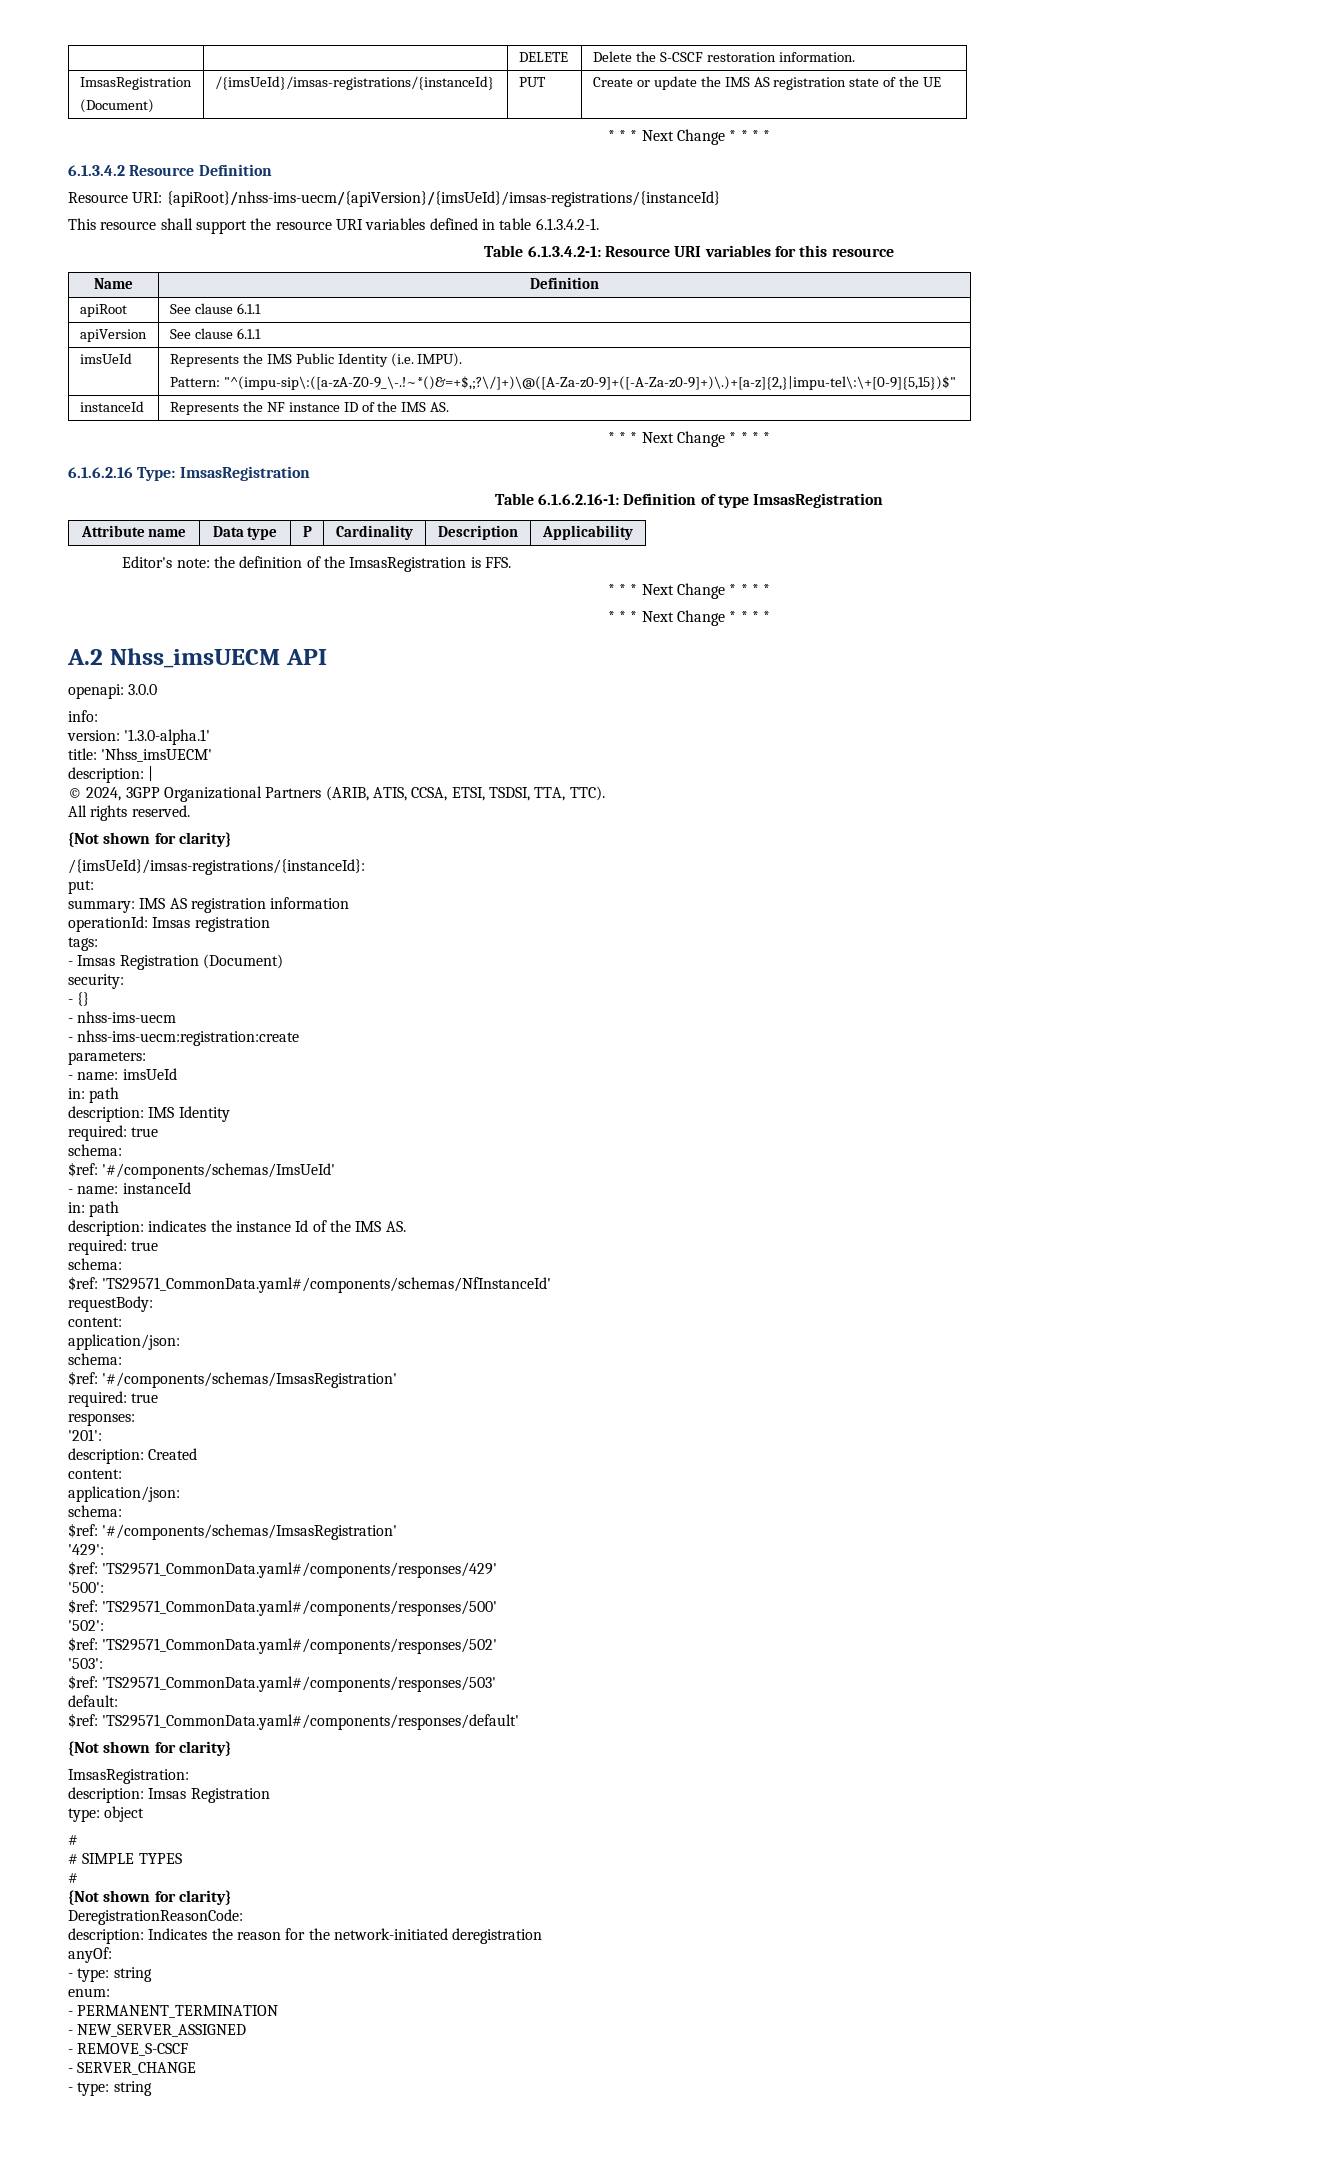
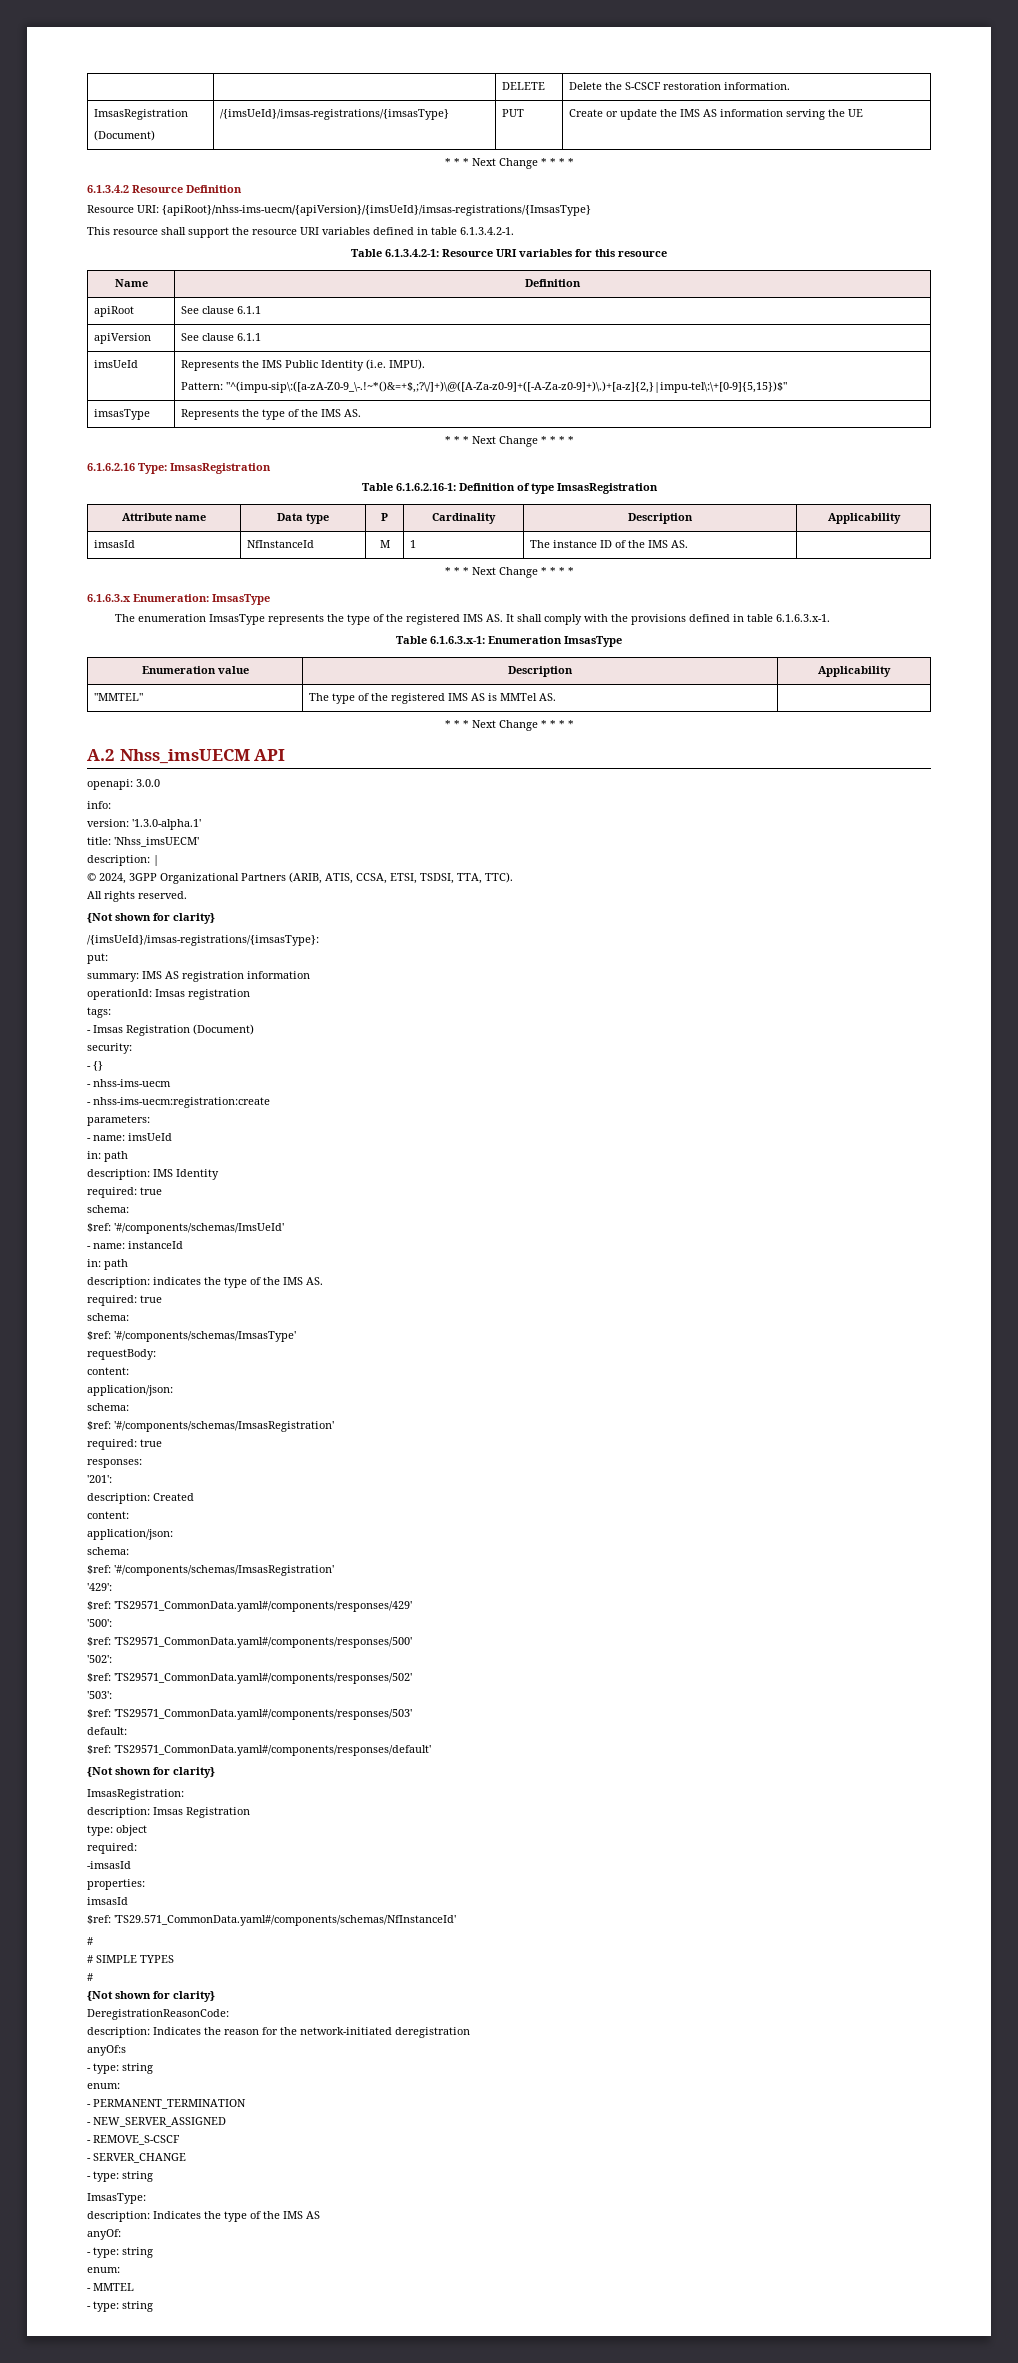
  | | DELETE | Delete the S-CSCF restoration information.
  ImsasRegistration
- (Document) | /{imsUeId}/imsas-registrations/{instanceId} | PUT | Create or update the IMS AS registration state of the UE
+ (Document) | /{imsUeId}/imsas-registrations/{imsasType} | PUT | Create or update the IMS AS information serving the UE
- Resource URI: {apiRoot}/nhss-ims-uecm/{apiVersion}/{imsUeId}/imsas-registrations/{instanceId}
+ Resource URI: {apiRoot}/nhss-ims-uecm/{apiVersion}/{imsUeId}/imsas-registrations/{ImsasType}
- instanceId | Represents the NF instance ID of the IMS AS.
+ imsasType | Represents the type of the IMS AS.
- Editor's note: the definition of the ImsasRegistration is FFS.
+ imsasId | NfInstanceId | M | 1 | The instance ID of the IMS AS. |
  * * * Next Change * * * *
+ 6.1.6.3.x Enumeration: ImsasType
+ The enumeration ImsasType represents the type of the registered IMS AS. It shall comply with the provisions defined in table 6.1.6.3.x-1.
+ Table 6.1.6.3.x-1: Enumeration ImsasType
+ Enumeration value | Description | Applicability
+ "MMTEL" | The type of the registered IMS AS is MMTel AS. |
- /{imsUeId}/imsas-registrations/{instanceId}:
+ /{imsUeId}/imsas-registrations/{imsasType}:
- description: indicates the instance Id of the IMS AS.
+ description: indicates the type of the IMS AS.
- $ref: 'TS29571_CommonData.yaml#/components/schemas/NfInstanceId'
+ $ref: '#/components/schemas/ImsasType'
  type: object
+ required:
+ -imsasId
+ properties:
+ imsasId
+ $ref: 'TS29.571_CommonData.yaml#/components/schemas/NfInstanceId'
- anyOf:
+ anyOf:s
+ ImsasType:
+ description: Indicates the type of the IMS AS
+ anyOf:
+ - type: string
+ enum:
+ - MMTEL
+ - type: string

